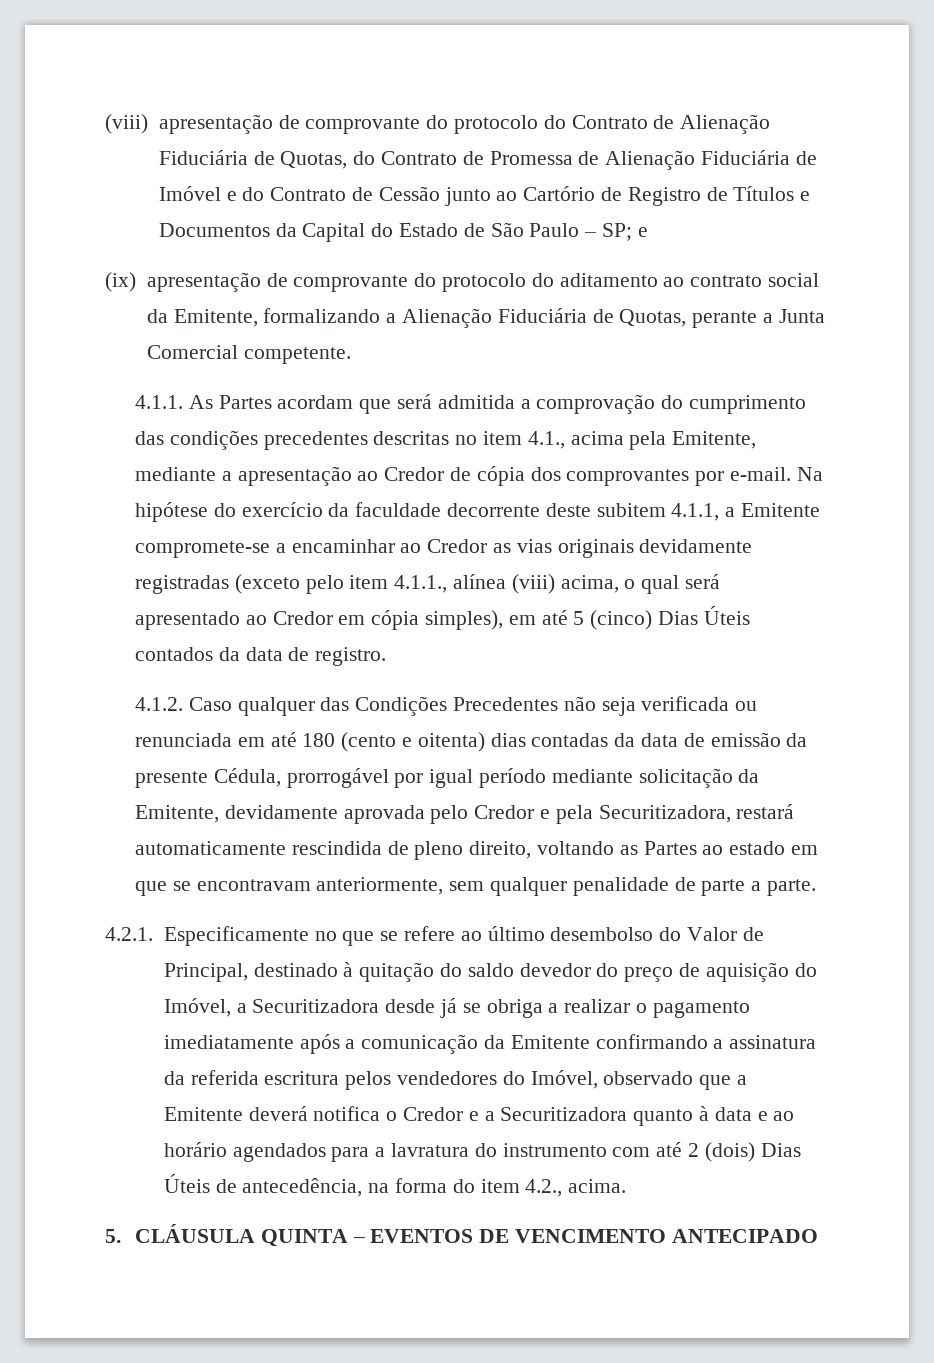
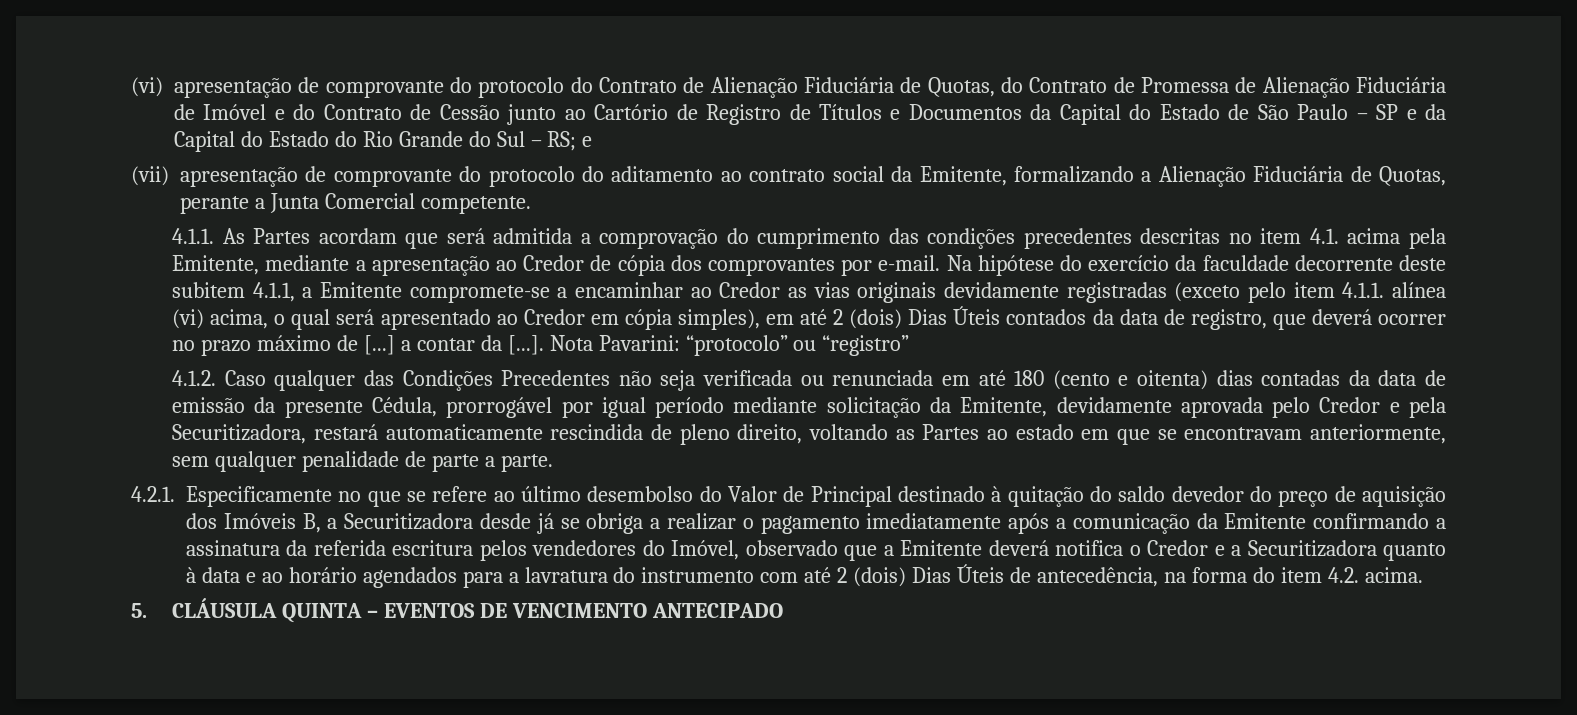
- (viii) apresentação de comprovante do protocolo do Contrato de Alienação Fiduciária de Quotas, do Contrato de Promessa de Alienação Fiduciária de Imóvel e do Contrato de Cessão junto ao Cartório de Registro de Títulos e Documentos da Capital do Estado de São Paulo – SP; e
+ (vi) apresentação de comprovante do protocolo do Contrato de Alienação Fiduciária de Quotas, do Contrato de Promessa de Alienação Fiduciária de Imóvel e do Contrato de Cessão junto ao Cartório de Registro de Títulos e Documentos da Capital do Estado de São Paulo – SP e da Capital do Estado do Rio Grande do Sul – RS; e
- (ix) apresentação de comprovante do protocolo do aditamento ao contrato social da Emitente, formalizando a Alienação Fiduciária de Quotas, perante a Junta Comercial competente.
+ (vii) apresentação de comprovante do protocolo do aditamento ao contrato social da Emitente, formalizando a Alienação Fiduciária de Quotas, perante a Junta Comercial competente.
- 4.1.1. As Partes acordam que será admitida a comprovação do cumprimento das condições precedentes descritas no item 4.1., acima pela Emitente, mediante a apresentação ao Credor de cópia dos comprovantes por e-mail.
+ 4.1.1. As Partes acordam que será admitida a comprovação do cumprimento das condições precedentes descritas no item 4.1. acima pela Emitente, mediante a apresentação ao Credor de cópia dos comprovantes por e-mail.
- Na hipótese do exercício da faculdade decorrente deste subitem 4.1.1, a Emitente compromete-se a encaminhar ao Credor as vias originais devidamente registradas (exceto pelo item 4.1.1., alínea (viii) acima, o qual será apresentado ao Credor em cópia simples), em até 5 (cinco) Dias Úteis contados da data de registro.
+ Na hipótese do exercício da faculdade decorrente deste subitem 4.1.1, a Emitente compromete-se a encaminhar ao Credor as vias originais devidamente registradas (exceto pelo item 4.1.1. alínea (vi) acima, o qual será apresentado ao Credor em cópia simples), em até 2 (dois) Dias Úteis contados da data de registro, que deverá ocorrer no prazo máximo de [...] a contar da [...]. Nota Pavarini: “protocolo” ou “registro”
- 4.2.1. Especificamente no que se refere ao último desembolso do Valor de Principal, destinado à quitação do saldo devedor do preço de aquisição do Imóvel, a Securitizadora desde já se obriga a realizar o pagamento imediatamente após a comunicação da Emitente confirmando a assinatura da referida escritura pelos vendedores do Imóvel, observado que a Emitente deverá notifica o Credor e a Securitizadora quanto à data e ao horário agendados para a lavratura do instrumento com até 2 (dois) Dias Úteis de antecedência, na forma do item 4.2., acima.
+ 4.2.1. Especificamente no que se refere ao último desembolso do Valor de Principal destinado à quitação do saldo devedor do preço de aquisição dos Imóveis B, a Securitizadora desde já se obriga a realizar o pagamento imediatamente após a comunicação da Emitente confirmando a assinatura da referida escritura pelos vendedores do Imóvel, observado que a Emitente deverá notifica o Credor e a Securitizadora quanto à data e ao horário agendados para a lavratura do instrumento com até 2 (dois) Dias Úteis de antecedência, na forma do item 4.2. acima.

